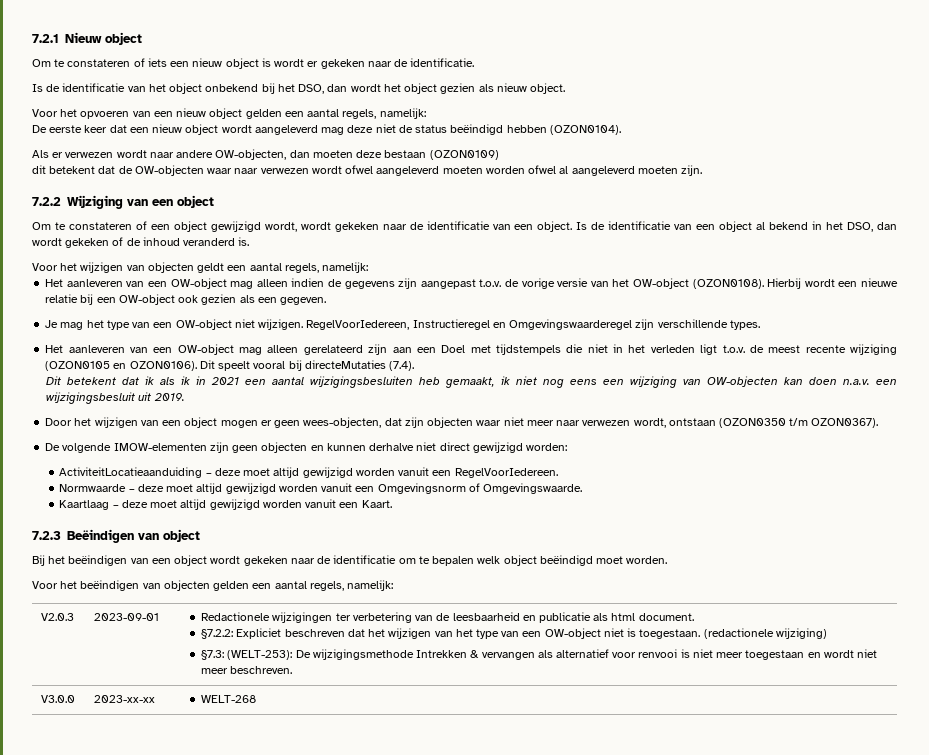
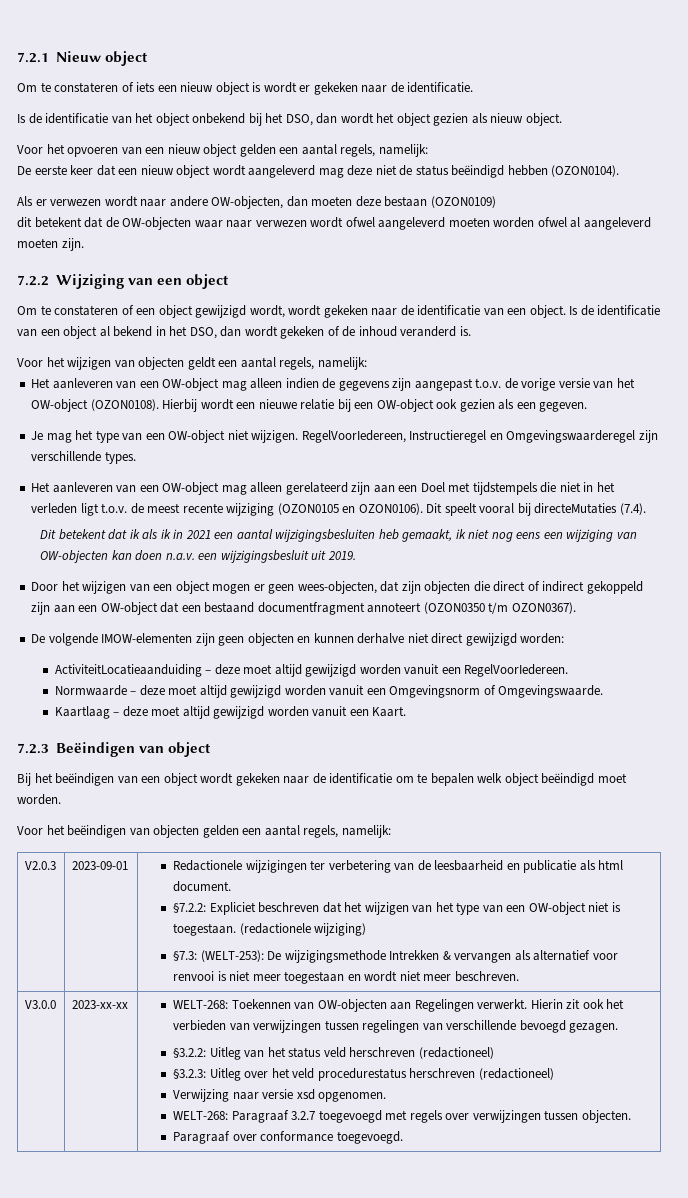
- Door het wijzigen van een object mogen er geen wees-objecten, dat zijn objecten waar niet meer naar verwezen wordt, ontstaan (OZON0350 t/m OZON0367).
+ Door het wijzigen van een object mogen er geen wees-objecten, dat zijn objecten die direct of indirect gekoppeld zijn aan een OW-object dat een bestaand documentfragment annoteert (OZON0350 t/m OZON0367).
- WELT-268
+ WELT-268: Toekennen van OW-objecten aan Regelingen verwerkt. Hierin zit ook het verbieden van verwijzingen tussen regelingen van verschillende bevoegd gezagen.
+ §3.2.2: Uitleg van het status veld herschreven (redactioneel)
+ §3.2.3: Uitleg over het veld procedurestatus herschreven (redactioneel)
+ Verwijzing naar versie xsd opgenomen.
+ WELT-268: Paragraaf 3.2.7 toegevoegd met regels over verwijzingen tussen objecten.
+ Paragraaf over conformance toegevoegd.

